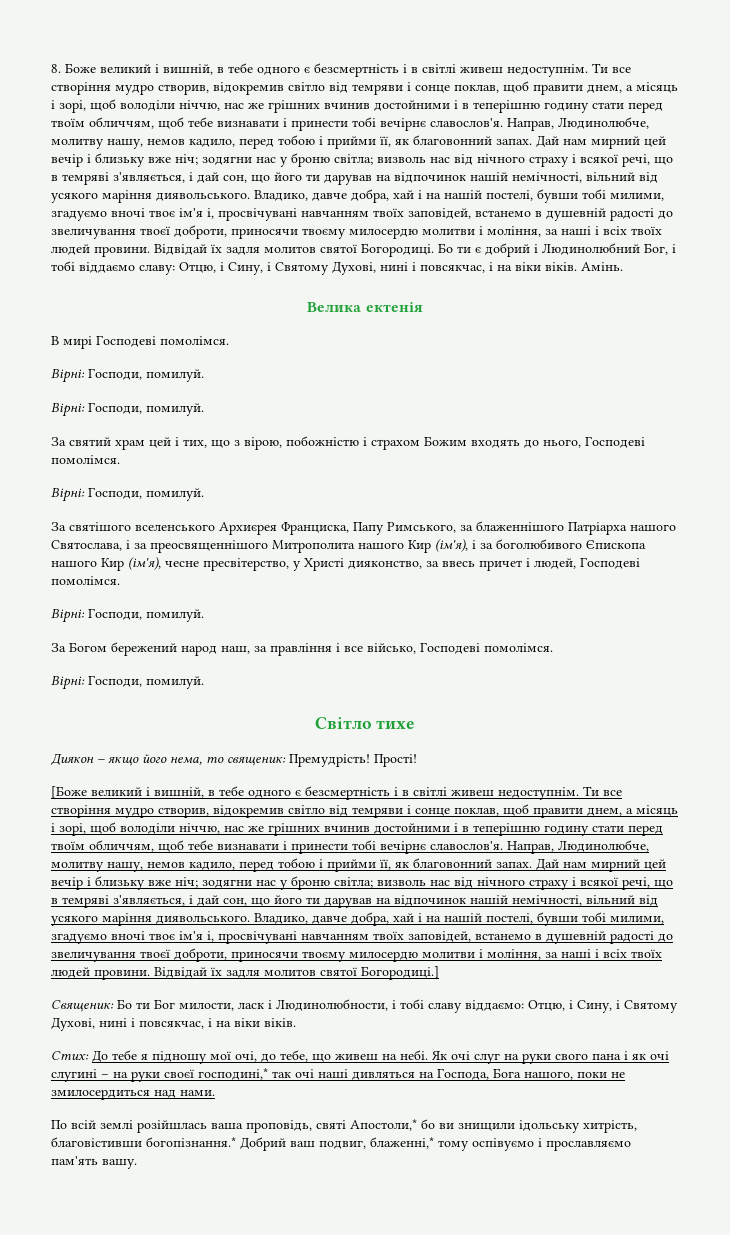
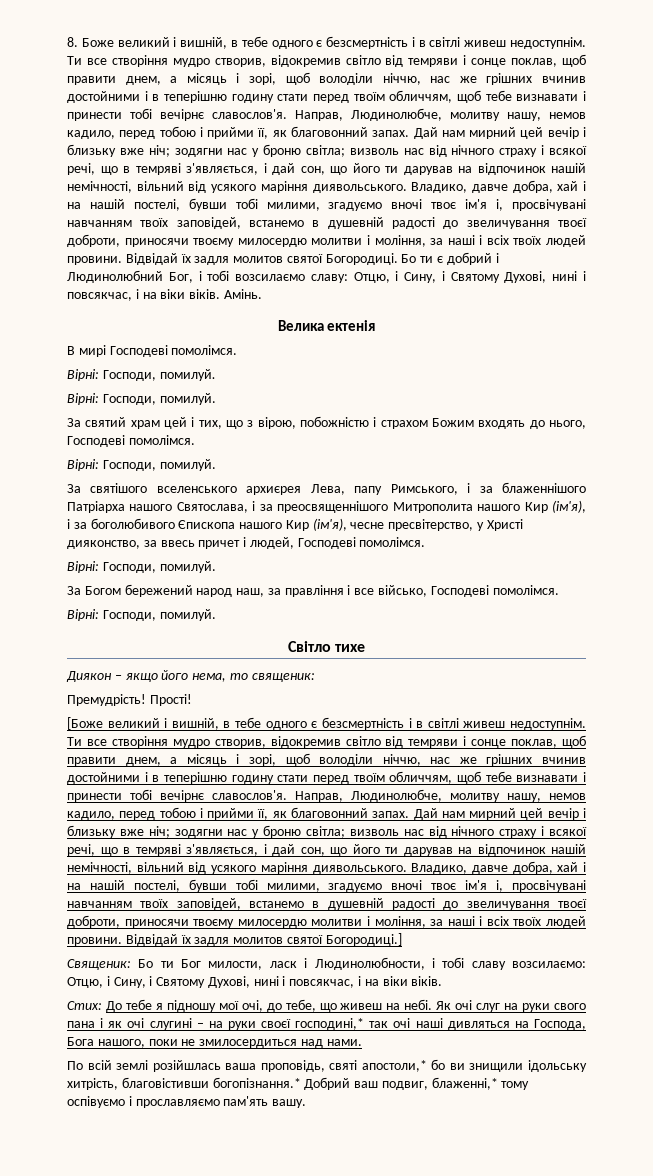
- Бо ти є добрий і Людинолюбний Бог, і тобі віддаємо славу: Отцю, і Сину, і Святому Духові, нині і повсякчас, і на віки віків.
+ Бо ти є добрий і Людинолюбний Бог, і тобі возсилаємо славу: Отцю, і Сину, і Святому Духові, нині і повсякчас, і на віки віків.
- За святішого вселенського Архиєрея Франциска, Папу Римського, за блаженнішого Патріарха нашого Святослава, і за преосвященнішого Митрополита нашого Кир (ім'я), і за боголюбивого Єпископа нашого Кир (ім'я), чесне пресвітерство, у Христі дияконство, за ввесь причет і людей, Господеві помолімся.
+ За святішого вселенського архиєрея Лева, папу Римського, і за блаженнішого Патріарха нашого Святослава, і за преосвященнішого Митрополита нашого Кир (ім'я), і за боголюбивого Єпископа нашого Кир (ім'я), чесне пресвітерство, у Христі дияконство, за ввесь причет і людей, Господеві помолімся.
- Диякон – якщо його нема, то священик: Премудрість!
+ Диякон – якщо його нема, то священик:
+ Премудрість!
- Священик: Бо ти Бог милости, ласк і Людинолюбности, і тобі славу віддаємо: Отцю, і Сину, і Святому Духові, нині і повсякчас, і на віки віків.
+ Священик: Бо ти Бог милости, ласк і Людинолюбности, і тобі славу возсилаємо: Отцю, і Сину, і Святому Духові, нині і повсякчас, і на віки віків.
- По всій землі розійшлась ваша проповідь, святі Апостоли,* бо ви знищили ідольську хитрість, благовістивши богопізнання.* Добрий ваш подвиг, блаженні,* тому оспівуємо і прославляємо пам'ять вашу.
+ По всій землі розійшлась ваша проповідь, святі апостоли,* бо ви знищили ідольську хитрість, благовістивши богопізнання.* Добрий ваш подвиг, блаженні,* тому оспівуємо і прославляємо пам'ять вашу.

